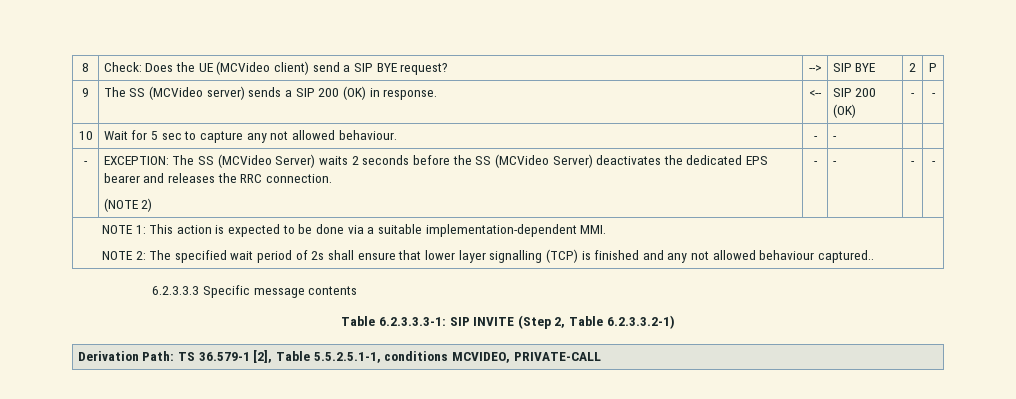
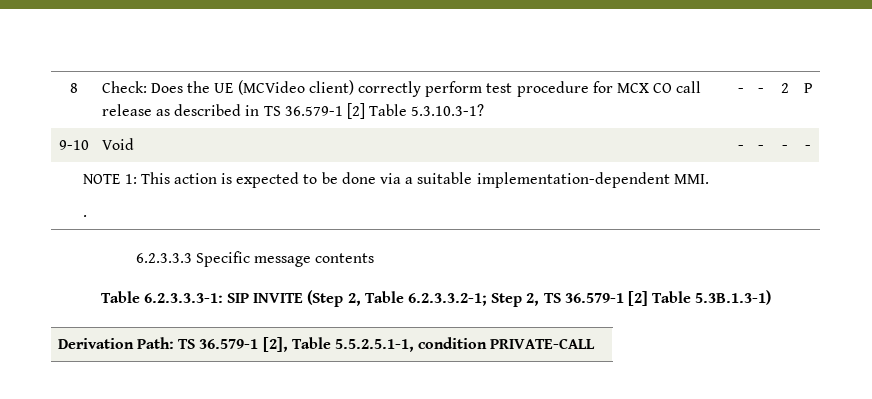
- 8 | Check: Does the UE (MCVideo client) send a SIP BYE request? | --> | SIP BYE | 2 | P
- 9 | The SS (MCVideo server) sends a SIP 200 (OK) in response. | <-- | SIP 200 (OK) | - | -
- 10 | Wait for 5 sec to capture any not allowed behaviour. | - | - | |
- - | EXCEPTION: The SS (MCVideo Server) waits 2 seconds before the SS (MCVideo Server) deactivates the dedicated EPS bearer and releases the RRC connection.
- (NOTE 2) | - | - | - | -
+ 8 | Check: Does the UE (MCVideo client) correctly perform test procedure for MCX CO call release as described in TS 36.579-1 [2] Table 5.3.10.3-1? | - | - | 2 | P
+ 9-10 | Void | - | - | - | -
  NOTE 1: This action is expected to be done via a suitable implementation-dependent MMI.
- NOTE 2: The specified wait period of 2s shall ensure that lower layer signalling (TCP) is finished and any not allowed behaviour captured..
+ .
- Table 6.2.3.3.3-1: SIP INVITE (Step 2, Table 6.2.3.3.2-1)
+ Table 6.2.3.3.3-1: SIP INVITE (Step 2, Table 6.2.3.3.2-1; Step 2, TS 36.579-1 [2] Table 5.3B.1.3-1)
- Derivation Path: TS 36.579-1 [2], Table 5.5.2.5.1-1, conditions MCVIDEO, PRIVATE-CALL
+ Derivation Path: TS 36.579-1 [2], Table 5.5.2.5.1-1, condition PRIVATE-CALL

